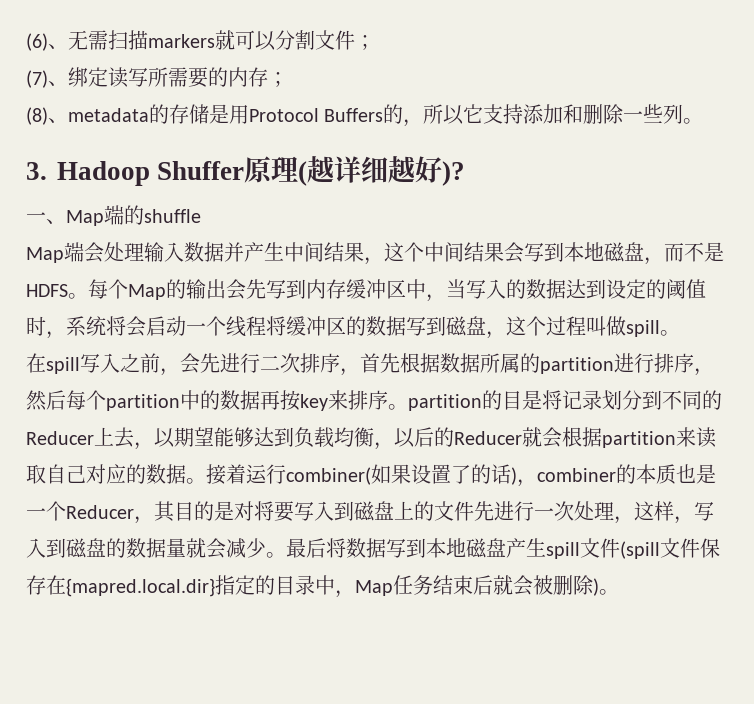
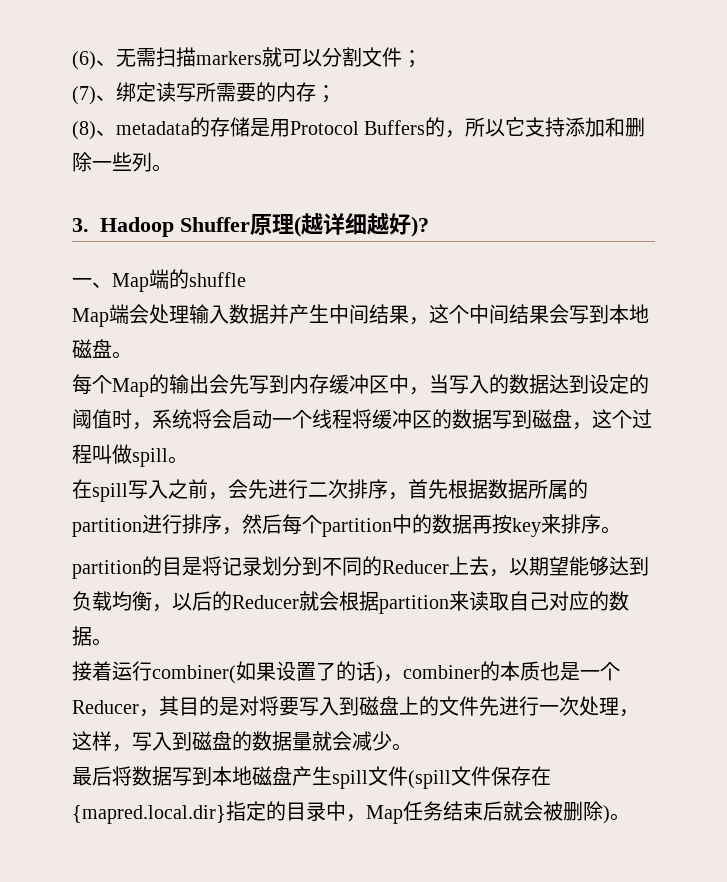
- Map端会处理输入数据并产生中间结果，这个中间结果会写到本地磁盘，而不是HDFS。每个Map的输出会先写到内存缓冲区中，当写入的数据达到设定的阈值时，系统将会启动一个线程将缓冲区的数据写到磁盘，这个过程叫做spill。
+ Map端会处理输入数据并产生中间结果，这个中间结果会写到本地磁盘。
+ 每个Map的输出会先写到内存缓冲区中，当写入的数据达到设定的阈值时，系统将会启动一个线程将缓冲区的数据写到磁盘，这个过程叫做spill。
- 在spill写入之前，会先进行二次排序，首先根据数据所属的partition进行排序，然后每个partition中的数据再按key来排序。partition的目是将记录划分到不同的Reducer上去，以期望能够达到负载均衡，以后的Reducer就会根据partition来读取自己对应的数据。接着运行combiner(如果设置了的话)，combiner的本质也是一个Reducer，其目的是对将要写入到磁盘上的文件先进行一次处理，这样，写入到磁盘的数据量就会减少。最后将数据写到本地磁盘产生spill文件(spill文件保存在{mapred.local.dir}指定的目录中，Map任务结束后就会被删除)。
+ 在spill写入之前，会先进行二次排序，首先根据数据所属的partition进行排序，然后每个partition中的数据再按key来排序。
+ partition的目是将记录划分到不同的Reducer上去，以期望能够达到负载均衡，以后的Reducer就会根据partition来读取自己对应的数据。
+ 接着运行combiner(如果设置了的话)，combiner的本质也是一个Reducer，其目的是对将要写入到磁盘上的文件先进行一次处理，这样，写入到磁盘的数据量就会减少。
+ 最后将数据写到本地磁盘产生spill文件(spill文件保存在{mapred.local.dir}指定的目录中，Map任务结束后就会被删除)。

